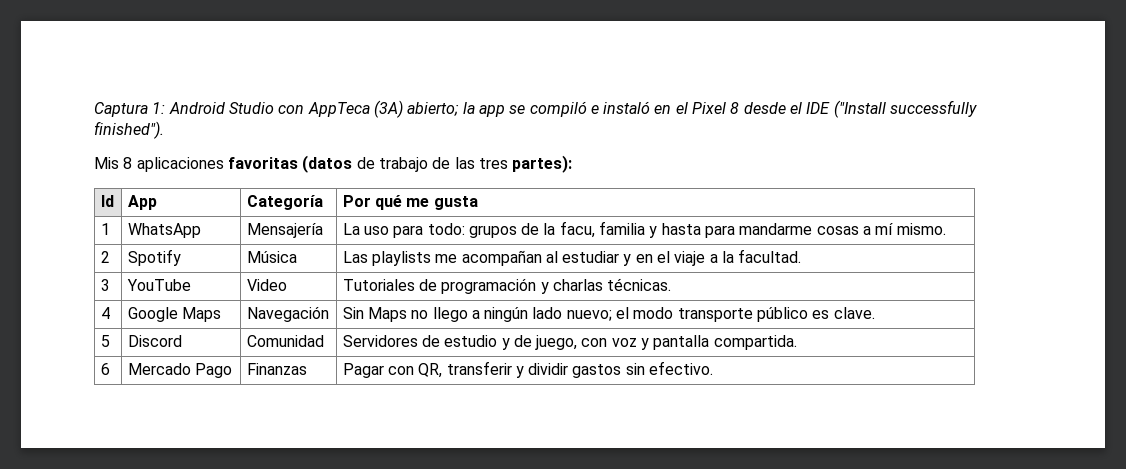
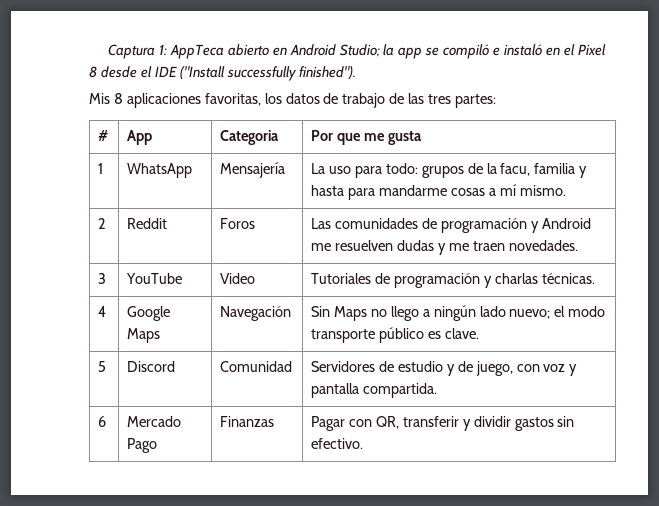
- Captura 1: Android Studio con AppTeca (3A) abierto; la app se compiló e instaló en el Pixel 8 desde el IDE ("Install successfully finished").
+ Captura 1: AppTeca abierto en Android Studio; la app se compiló e instaló en el Pixel 8 desde el IDE ("Install successfully finished").
- Mis 8 aplicaciones favoritas (datos de trabajo de las tres partes):
- Id | App | Categoría | Por qué me gusta
+ Mis 8 aplicaciones favoritas, los datos de trabajo de las tres partes:
+ # | App | Categoria | Por que me gusta
- 2 | Spotify | Música | Las playlists me acompañan al estudiar y en el viaje a la facultad.
+ 2 | Reddit | Foros | Las comunidades de programación y Android me resuelven dudas y me traen novedades.

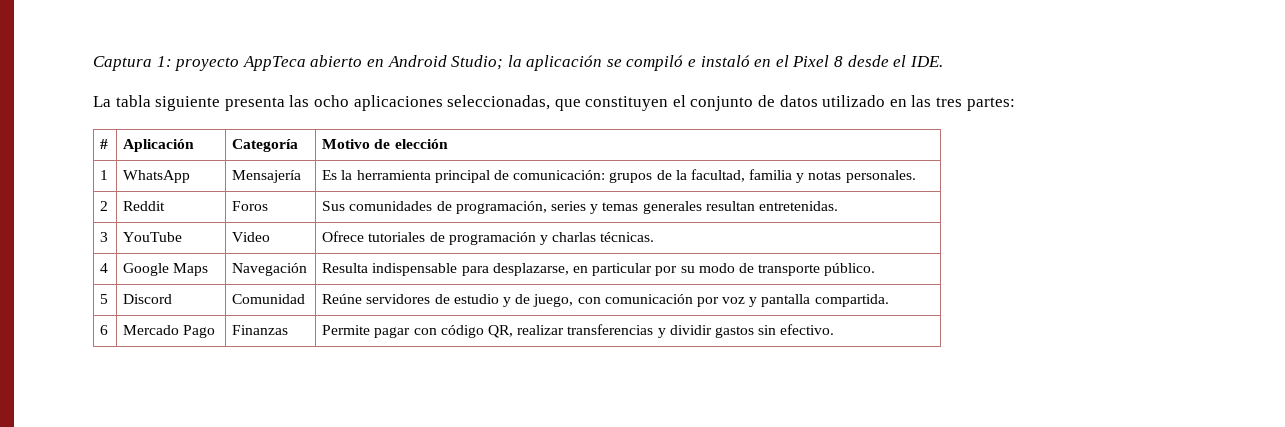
- Captura 1: AppTeca abierto en Android Studio; la app se compiló e instaló en el Pixel 8 desde el IDE ("Install successfully finished").
- Mis 8 aplicaciones favoritas, los datos de trabajo de las tres partes:
- # | App | Categoria | Por que me gusta
- 1 | WhatsApp | Mensajería | La uso para todo: grupos de la facu, familia y hasta para mandarme cosas a mí mismo.
+ Captura 1: proyecto AppTeca abierto en Android Studio; la aplicación se compiló e instaló en el Pixel 8 desde el IDE.
+ La tabla siguiente presenta las ocho aplicaciones seleccionadas, que constituyen el conjunto de datos utilizado en las tres partes:
+ # | Aplicación | Categoría | Motivo de elección
+ 1 | WhatsApp | Mensajería | Es la herramienta principal de comunicación: grupos de la facultad, familia y notas personales.
- 2 | Reddit | Foros | Las comunidades de programación y Android me resuelven dudas y me traen novedades.
+ 2 | Reddit | Foros | Sus comunidades de programación, series y temas generales resultan entretenidas.
- 3 | YouTube | Video | Tutoriales de programación y charlas técnicas.
+ 3 | YouTube | Video | Ofrece tutoriales de programación y charlas técnicas.
- 4 | Google Maps | Navegación | Sin Maps no llego a ningún lado nuevo; el modo transporte público es clave.
+ 4 | Google Maps | Navegación | Resulta indispensable para desplazarse, en particular por su modo de transporte público.
- 5 | Discord | Comunidad | Servidores de estudio y de juego, con voz y pantalla compartida.
+ 5 | Discord | Comunidad | Reúne servidores de estudio y de juego, con comunicación por voz y pantalla compartida.
- 6 | Mercado Pago | Finanzas | Pagar con QR, transferir y dividir gastos sin efectivo.
+ 6 | Mercado Pago | Finanzas | Permite pagar con código QR, realizar transferencias y dividir gastos sin efectivo.

